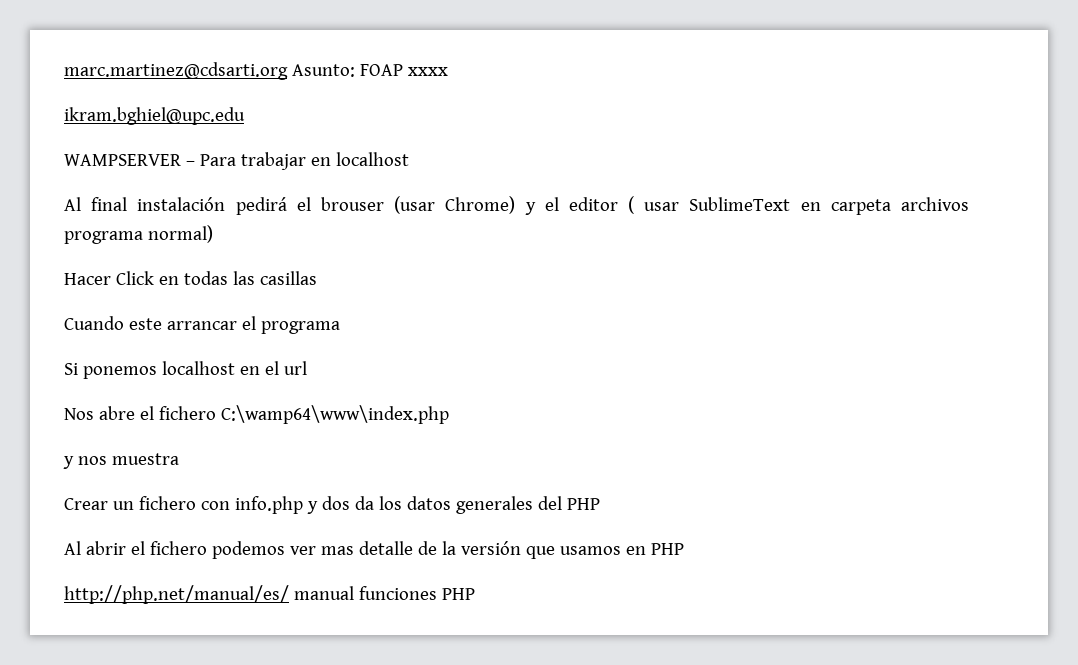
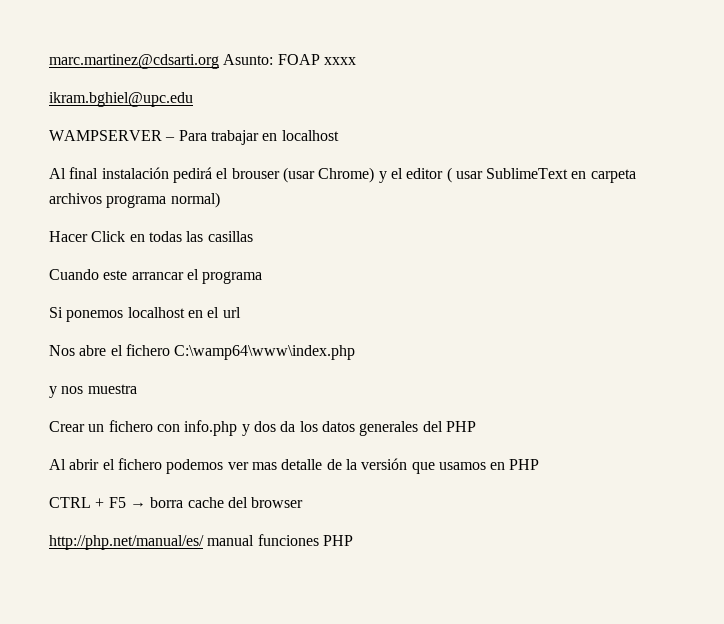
+ CTRL + F5 → borra cache del browser

